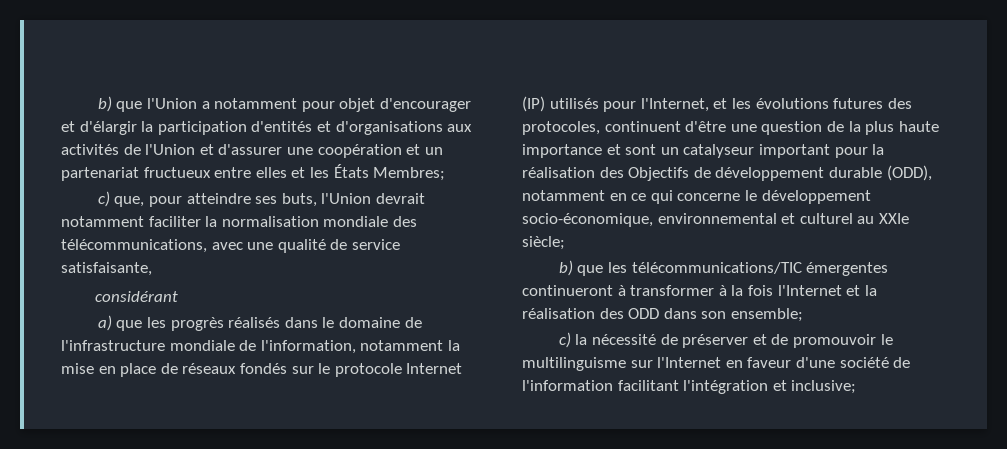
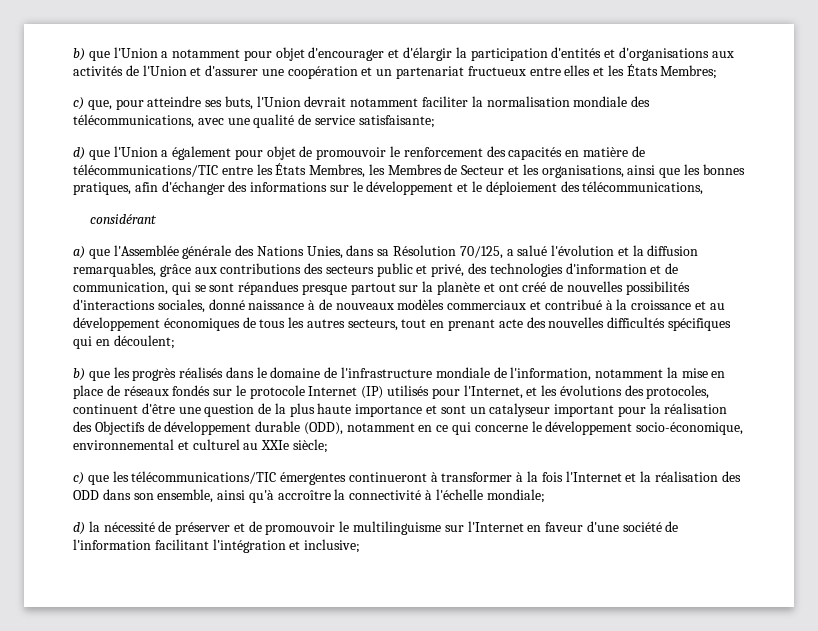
- c) que, pour atteindre ses buts, l'Union devrait notamment faciliter la normalisation mondiale des télécommunications, avec une qualité de service satisfaisante,
+ c) que, pour atteindre ses buts, l'Union devrait notamment faciliter la normalisation mondiale des télécommunications, avec une qualité de service satisfaisante;
+ d) que l'Union a également pour objet de promouvoir le renforcement des capacités en matière de télécommunications/TIC entre les États Membres, les Membres de Secteur et les organisations, ainsi que les bonnes pratiques, afin d'échanger des informations sur le développement et le déploiement des télécommunications,
  considérant
- a) que les progrès réalisés dans le domaine de l'infrastructure mondiale de l'information, notamment la mise en place de réseaux fondés sur le protocole Internet (IP) utilisés pour l'Internet, et les évolutions futures des protocoles, continuent d'être une question de la plus haute importance et sont un catalyseur important pour la réalisation des Objectifs de développement durable (ODD), notamment en ce qui concerne le développement socio-économique, environnemental et culturel au XXIe siècle;
+ a) que l'Assemblée générale des Nations Unies, dans sa Résolution 70/125, a salué l'évolution et la diffusion remarquables, grâce aux contributions des secteurs public et privé, des technologies d'information et de communication, qui se sont répandues presque partout sur la planète et ont créé de nouvelles possibilités d'interactions sociales, donné naissance à de nouveaux modèles commerciaux et contribué à la croissance et au développement économiques de tous les autres secteurs, tout en prenant acte des nouvelles difficultés spécifiques qui en découlent;
+ b) que les progrès réalisés dans le domaine de l'infrastructure mondiale de l'information, notamment la mise en place de réseaux fondés sur le protocole Internet (IP) utilisés pour l'Internet, et les évolutions des protocoles, continuent d'être une question de la plus haute importance et sont un catalyseur important pour la réalisation des Objectifs de développement durable (ODD), notamment en ce qui concerne le développement socio-économique, environnemental et culturel au XXIe siècle;
- b) que les télécommunications/TIC émergentes continueront à transformer à la fois l'Internet et la réalisation des ODD dans son ensemble;
- c) la nécessité de préserver et de promouvoir le multilinguisme sur l'Internet en faveur d'une société de l'information facilitant l'intégration et inclusive;
+ c) que les télécommunications/TIC émergentes continueront à transformer à la fois l'Internet et la réalisation des ODD dans son ensemble, ainsi qu'à accroître la connectivité à l'échelle mondiale;
+ d) la nécessité de préserver et de promouvoir le multilinguisme sur l'Internet en faveur d'une société de l'information facilitant l'intégration et inclusive;

